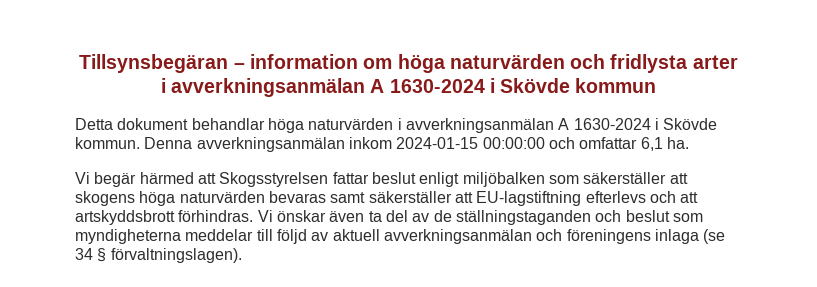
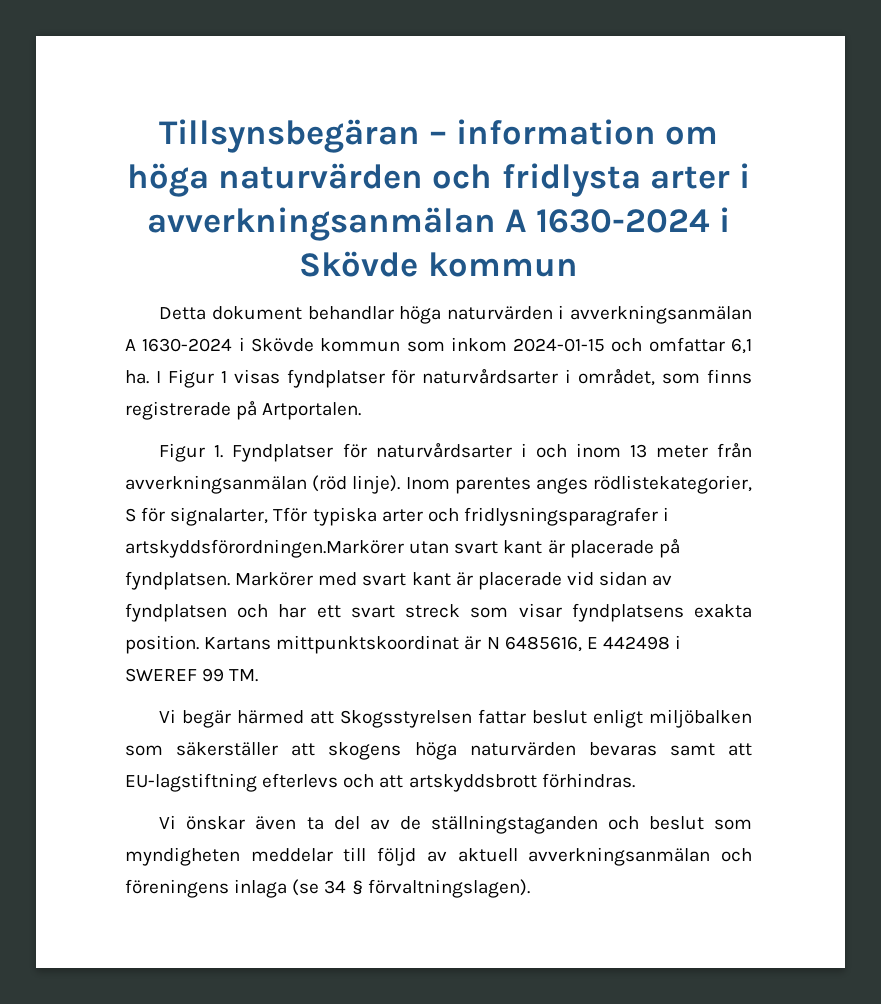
- Detta dokument behandlar höga naturvärden i avverkningsanmälan A 1630-2024 i Skövde kommun. Denna avverkningsanmälan inkom 2024-01-15 00:00:00 och omfattar 6,1 ha.
+ Detta dokument behandlar höga naturvärden i avverkningsanmälan A 1630-2024 i Skövde kommun som inkom 2024-01-15 och omfattar 6,1 ha. I Figur 1 visas fyndplatser för naturvårdsarter i området, som finns registrerade på Artportalen.
+ Figur 1. Fyndplatser för naturvårdsarter i och inom 13 meter från avverkningsanmälan (röd linje). Inom parentes anges rödlistekategorier, S för signalarter, Tför typiska arter och fridlysningsparagrafer i artskyddsförordningen.Markörer utan svart kant är placerade på fyndplatsen. Markörer med svart kant är placerade vid sidan av fyndplatsen och har ett svart streck som visar fyndplatsens exakta position. Kartans mittpunktskoordinat är N 6485616, E 442498 i SWEREF 99 TM.
- Vi begär härmed att Skogsstyrelsen fattar beslut enligt miljöbalken som säkerställer att skogens höga naturvärden bevaras samt säkerställer att EU-lagstiftning efterlevs och att artskyddsbrott förhindras. Vi önskar även ta del av de ställningstaganden och beslut som myndigheterna meddelar till följd av aktuell avverkningsanmälan och föreningens inlaga (se 34 § förvaltningslagen).
+ Vi begär härmed att Skogsstyrelsen fattar beslut enligt miljöbalken som säkerställer att skogens höga naturvärden bevaras samt att EU-lagstiftning efterlevs och att artskyddsbrott förhindras.
+ Vi önskar även ta del av de ställningstaganden och beslut som myndigheten meddelar till följd av aktuell avverkningsanmälan och föreningens inlaga (se 34 § förvaltningslagen).

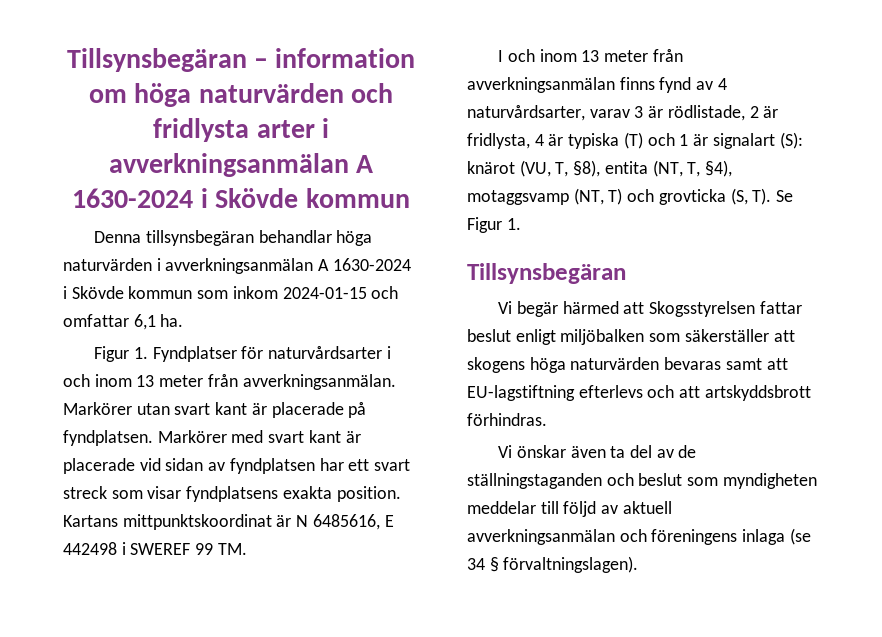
- Detta dokument behandlar höga naturvärden i avverkningsanmälan A 1630-2024 i Skövde kommun som inkom 2024-01-15 och omfattar 6,1 ha. I Figur 1 visas fyndplatser för naturvårdsarter i området, som finns registrerade på Artportalen.
+ Denna tillsynsbegäran behandlar höga naturvärden i avverkningsanmälan A 1630-2024 i Skövde kommun som inkom 2024-01-15 och omfattar 6,1 ha.
- Figur 1. Fyndplatser för naturvårdsarter i och inom 13 meter från avverkningsanmälan (röd linje). Inom parentes anges rödlistekategorier, S för signalarter, Tför typiska arter och fridlysningsparagrafer i artskyddsförordningen.Markörer utan svart kant är placerade på fyndplatsen.
+ Figur 1. Fyndplatser för naturvårdsarter i och inom 13 meter från avverkningsanmälan. Markörer utan svart kant är placerade på fyndplatsen.
- Markörer med svart kant är placerade vid sidan av fyndplatsen och har ett svart streck som visar fyndplatsens exakta position.
+ Markörer med svart kant är placerade vid sidan av fyndplatsen har ett svart streck som visar fyndplatsens exakta position.
+ I och inom 13 meter från avverkningsanmälan finns fynd av 4 naturvårdsarter, varav 3 är rödlistade, 2 är fridlysta, 4 är typiska (T) och 1 är signalart (S): knärot (VU, T, §8), entita (NT, T, §4), motaggsvamp (NT, T) och grovticka (S, T). Se Figur 1.
+ Tillsynsbegäran

